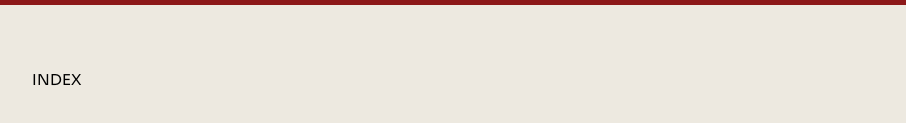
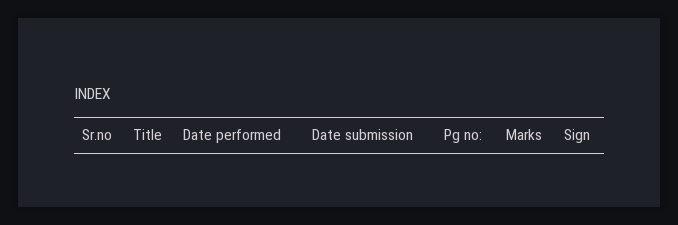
+ Sr.no | Title | Date performed | Date submission | Pg no: | Marks | Sign

